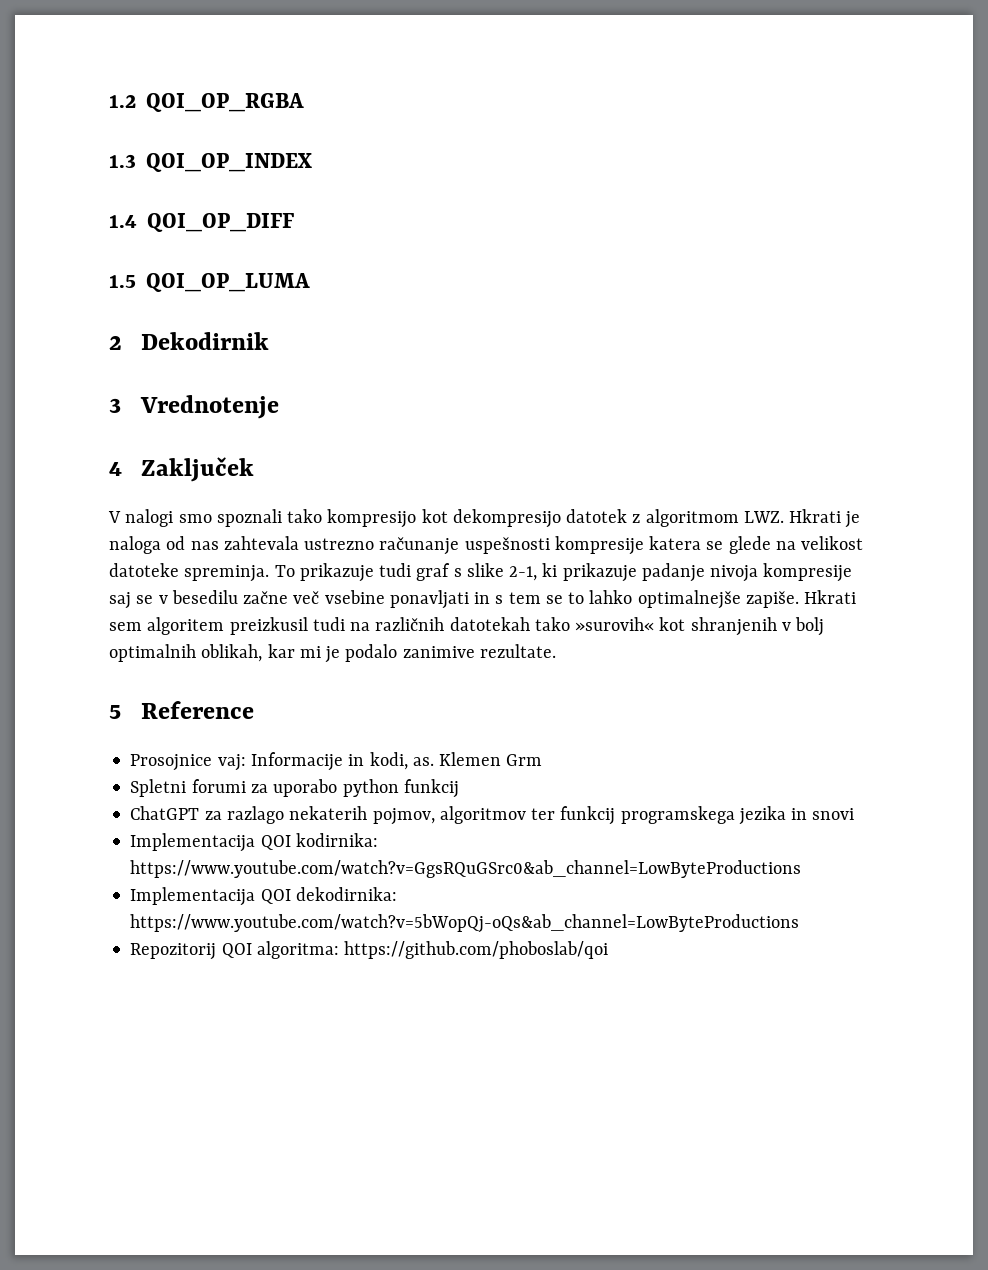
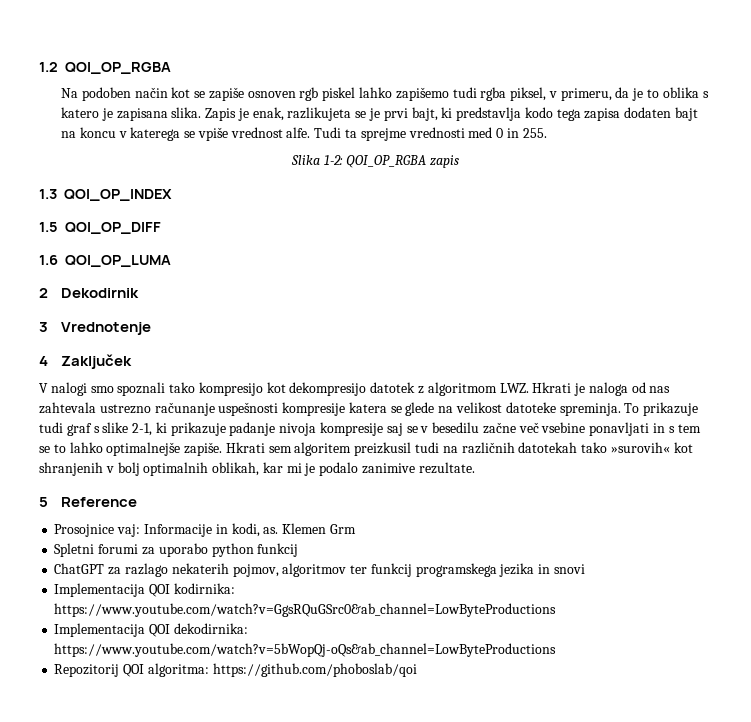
+ Na podoben način kot se zapiše osnoven rgb piskel lahko zapišemo tudi rgba piksel, v primeru, da je to oblika s katero je zapisana slika. Zapis je enak, razlikujeta se je prvi bajt, ki predstavlja kodo tega zapisa dodaten bajt na koncu v katerega se vpiše vrednost alfe. Tudi ta sprejme vrednosti med 0 in 255.
+ Slika 1-2: QOI_OP_RGBA zapis
- 1.4 QOI_OP_DIFF
+ 1.5 QOI_OP_DIFF
- 1.5 QOI_OP_LUMA
+ 1.6 QOI_OP_LUMA

